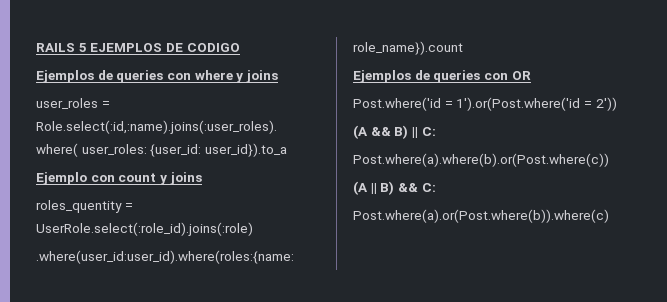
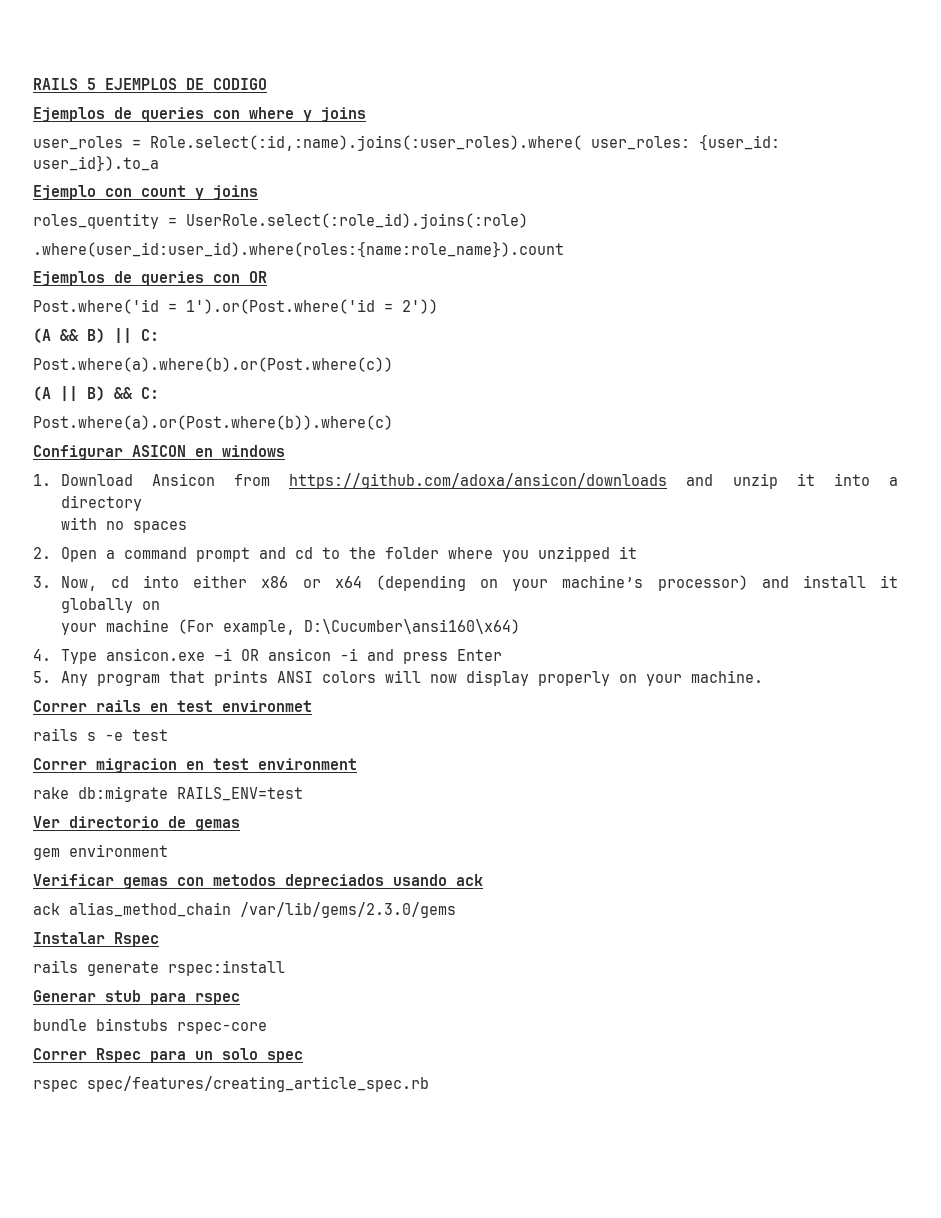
+ Configurar ASICON en windows
+ 1. Download Ansicon from https://github.com/adoxa/ansicon/downloads and unzip it into a directory
+ with no spaces
+ 2. Open a command prompt and cd to the folder where you unzipped it
+ 3. Now, cd into either x86 or x64 (depending on your machine’s processor) and install it globally on
+ your machine (For example, D:\Cucumber\ansi160\x64)
+ 4. Type ansicon.exe –i OR ansicon -i and press Enter
+ 5. Any program that prints ANSI colors will now display properly on your machine.
+ Correr rails en test environmet
+ rails s -e test
+ Correr migracion en test environment
+ rake db:migrate RAILS_ENV=test
+ Ver directorio de gemas
+ gem environment
+ Verificar gemas con metodos depreciados usando ack
+ ack alias_method_chain /var/lib/gems/2.3.0/gems
+ Instalar Rspec
+ rails generate rspec:install
+ Generar stub para rspec
+ bundle binstubs rspec-core
+ Correr Rspec para un solo spec
+ rspec spec/features/creating_article_spec.rb

